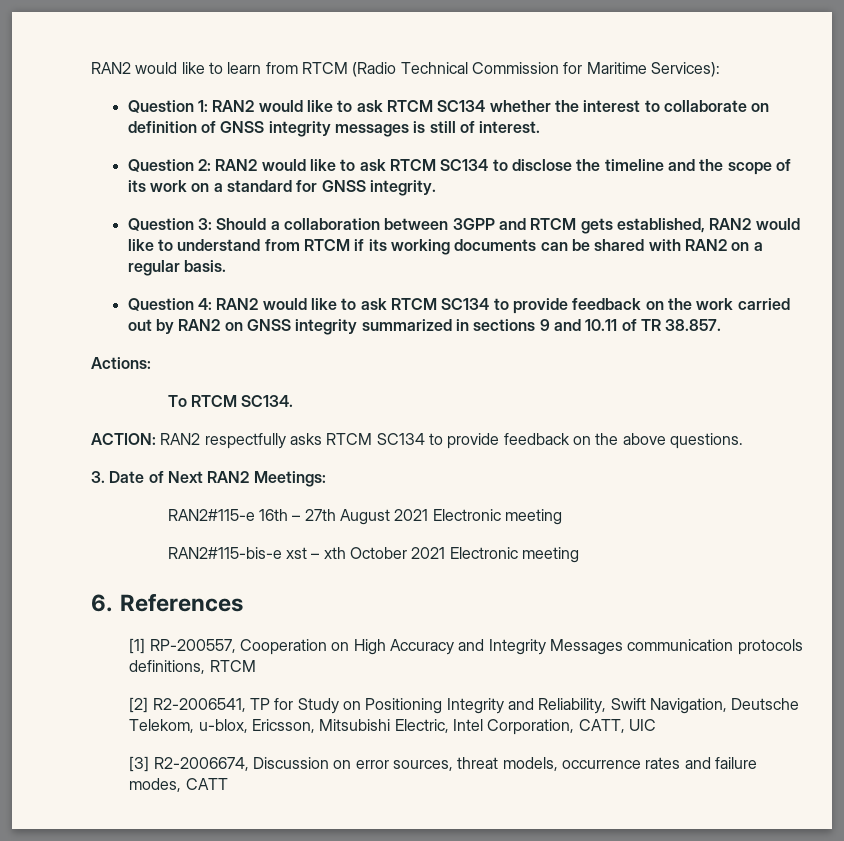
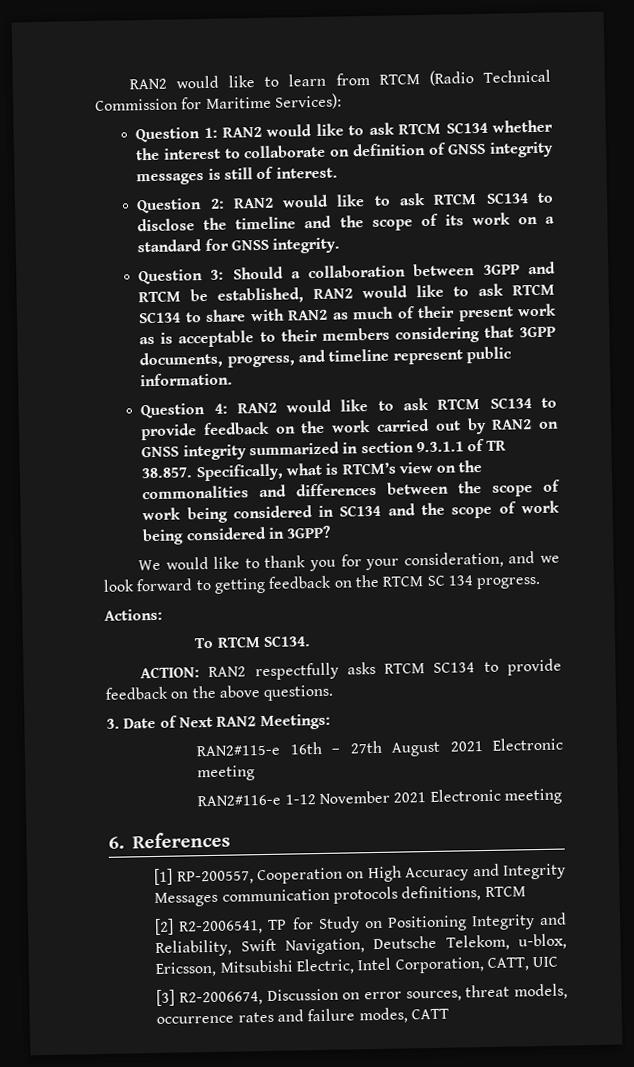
- Question 3: Should a collaboration between 3GPP and RTCM gets established, RAN2 would like to understand from RTCM if its working documents can be shared with RAN2 on a regular basis.
+ Question 3: Should a collaboration between 3GPP and RTCM be established, RAN2 would like to ask RTCM SC134 to share with RAN2 as much of their present work as is acceptable to their members considering that 3GPP documents, progress, and timeline represent public information.
- Question 4: RAN2 would like to ask RTCM SC134 to provide feedback on the work carried out by RAN2 on GNSS integrity summarized in sections 9 and 10.11 of TR 38.857.
+ Question 4: RAN2 would like to ask RTCM SC134 to provide feedback on the work carried out by RAN2 on GNSS integrity summarized in section 9.3.1.1 of TR 38.857. Specifically, what is RTCM’s view on the commonalities and differences between the scope of work being considered in SC134 and the scope of work being considered in 3GPP?
+ We would like to thank you for your consideration, and we look forward to getting feedback on the RTCM SC 134 progress.
- RAN2#115-bis-e xst – xth October 2021 Electronic meeting
+ RAN2#116-e 1-12 November 2021 Electronic meeting

